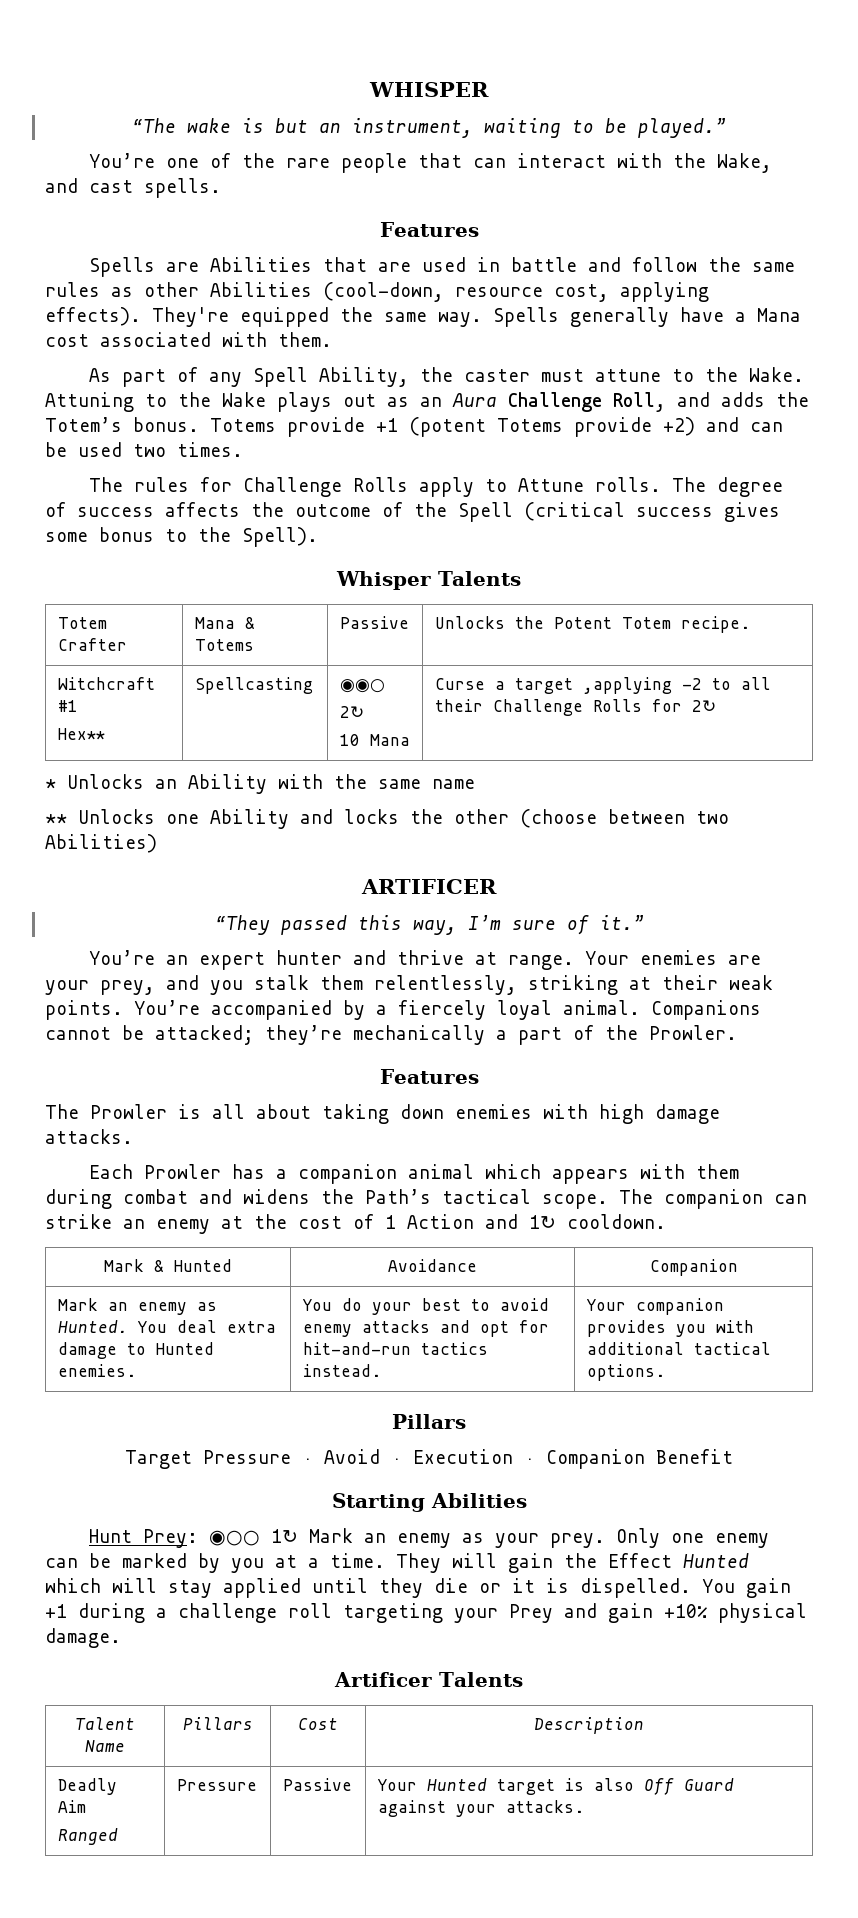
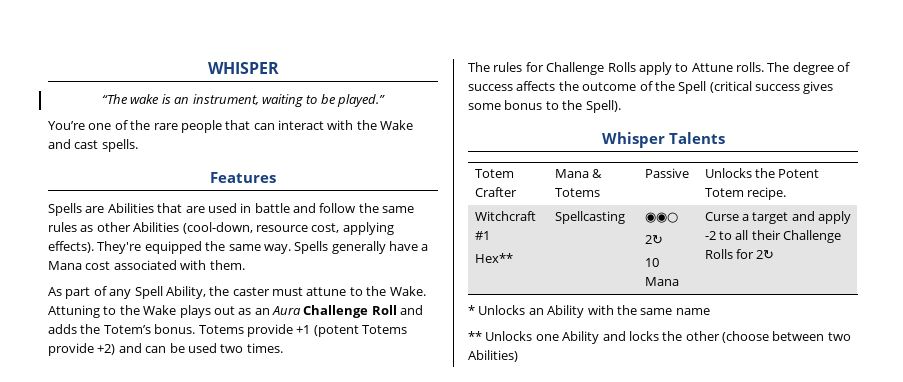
- “The wake is but an instrument, waiting to be played.”
+ “The wake is an instrument, waiting to be played.”
- You’re one of the rare people that can interact with the Wake, and cast spells.
+ You’re one of the rare people that can interact with the Wake and cast spells.
- Attuning to the Wake plays out as an Aura Challenge Roll, and adds the Totem’s bonus.
+ Attuning to the Wake plays out as an Aura Challenge Roll and adds the Totem’s bonus.
  Witchcraft #1
  Hex** | Spellcasting | ◉◉○
  2↻
- 10 Mana | Curse a target ,applying -2 to all their Challenge Rolls for 2↻
+ 10 Mana | Curse a target and apply -2 to all their Challenge Rolls for 2↻
- ARTIFICER
- “They passed this way, I’m sure of it.”
- You’re an expert hunter and thrive at range. Your enemies are your prey, and you stalk them relentlessly, striking at their weak points. You’re accompanied by a fiercely loyal animal. Companions cannot be attacked; they’re mechanically a part of the Prowler.
- Features
- The Prowler is all about taking down enemies with high damage attacks.
- Each Prowler has a companion animal which appears with them during combat and widens the Path’s tactical scope. The companion can strike an enemy at the cost of 1 Action and 1↻ cooldown.
- Mark & Hunted | Avoidance | Companion
- Mark an enemy as Hunted. You deal extra damage to Hunted enemies. | You do your best to avoid enemy attacks and opt for hit-and-run tactics instead. | Your companion provides you with additional tactical options.
- Pillars
- Target Pressure · Avoid · Execution · Companion Benefit
- Starting Abilities
- Hunt Prey: ◉○○ 1↻ Mark an enemy as your prey. Only one enemy can be marked by you at a time. They will gain the Effect Hunted which will stay applied until they die or it is dispelled. You gain +1 during a challenge roll targeting your Prey and gain +10% physical damage.
- Artificer Talents
- Talent Name | Pillars | Cost | Description
- Deadly Aim
- Ranged | Pressure | Passive | Your Hunted target is also Off Guard against your attacks.

